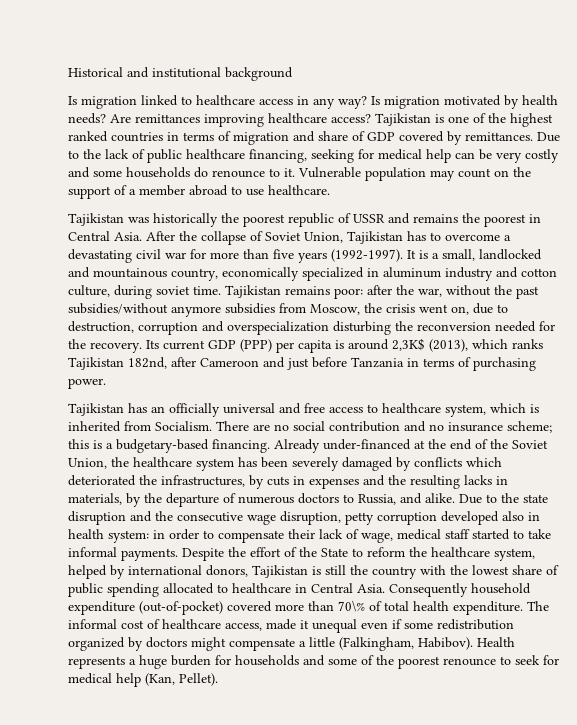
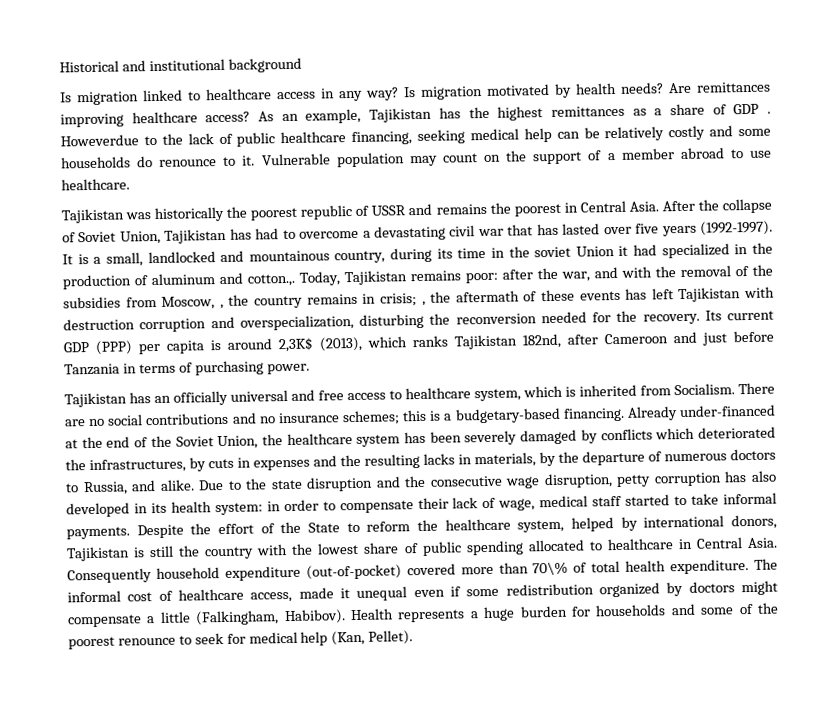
- Tajikistan is one of the highest ranked countries in terms of migration and share of GDP covered by remittances. Due to the lack of public healthcare financing, seeking for medical help can be very costly and some households do renounce to it.
+ As an example, Tajikistan has the highest remittances as a share of GDP . Howeverdue to the lack of public healthcare financing, seeking medical help can be relatively costly and some households do renounce to it.
- After the collapse of Soviet Union, Tajikistan has to overcome a devastating civil war for more than five years (1992-1997).
+ After the collapse of Soviet Union, Tajikistan has had to overcome a devastating civil war that has lasted over five years (1992-1997).
- It is a small, landlocked and mountainous country, economically specialized in aluminum industry and cotton culture, during soviet time. Tajikistan remains poor: after the war, without the past subsidies/without anymore subsidies from Moscow, the crisis went on, due to destruction, corruption and overspecialization disturbing the reconversion needed for the recovery.
+ It is a small, landlocked and mountainous country, during its time in the soviet Union it had specialized in the production of aluminum and cotton.,. Today, Tajikistan remains poor: after the war, and with the removal of the subsidies from Moscow, , the country remains in crisis; , the aftermath of these events has left Tajikistan with destruction corruption and overspecialization, disturbing the reconversion needed for the recovery.
- There are no social contribution and no insurance scheme; this is a budgetary-based financing.
+ There are no social contributions and no insurance schemes; this is a budgetary-based financing.
- Due to the state disruption and the consecutive wage disruption, petty corruption developed also in health system: in order to compensate their lack of wage, medical staff started to take informal payments.
+ Due to the state disruption and the consecutive wage disruption, petty corruption has also developed in its health system: in order to compensate their lack of wage, medical staff started to take informal payments.

